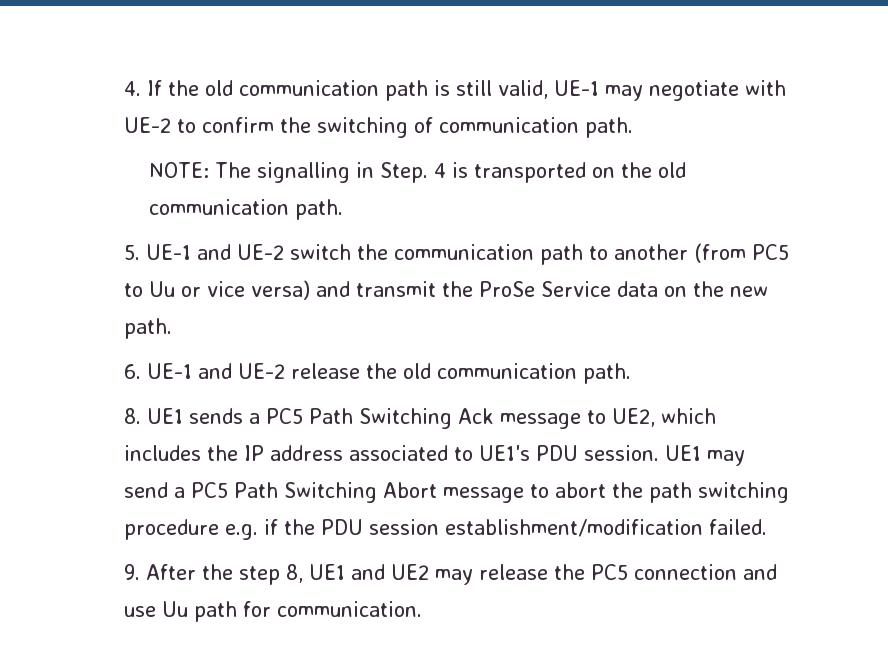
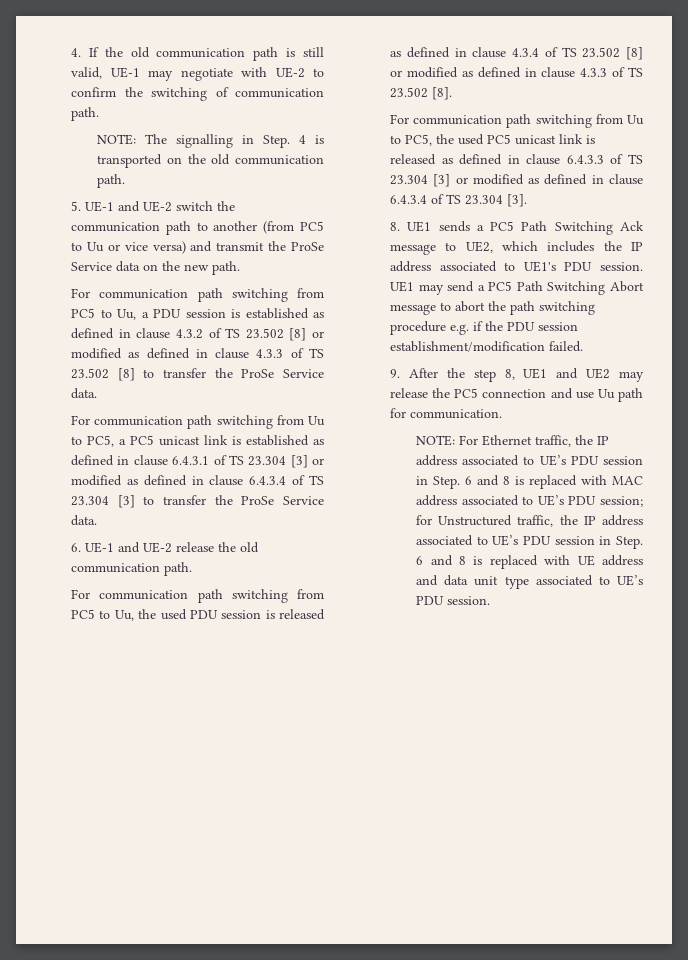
+ For communication path switching from PC5 to Uu, a PDU session is established as defined in clause 4.3.2 of TS 23.502 [8] or modified as defined in clause 4.3.3 of TS 23.502 [8] to transfer the ProSe Service data.
+ For communication path switching from Uu to PC5, a PC5 unicast link is established as defined in clause 6.4.3.1 of TS 23.304 [3] or modified as defined in clause 6.4.3.4 of TS 23.304 [3] to transfer the ProSe Service data.
+ For communication path switching from PC5 to Uu, the used PDU session is released as defined in clause 4.3.4 of TS 23.502 [8] or modified as defined in clause 4.3.3 of TS 23.502 [8].
+ For communication path switching from Uu to PC5, the used PC5 unicast link is released as defined in clause 6.4.3.3 of TS 23.304 [3] or modified as defined in clause 6.4.3.4 of TS 23.304 [3].
+ NOTE: For Ethernet traffic, the IP address associated to UE’s PDU session in Step. 6 and 8 is replaced with MAC address associated to UE’s PDU session; for Unstructured traffic, the IP address associated to UE’s PDU session in Step. 6 and 8 is replaced with UE address and data unit type associated to UE’s PDU session.

